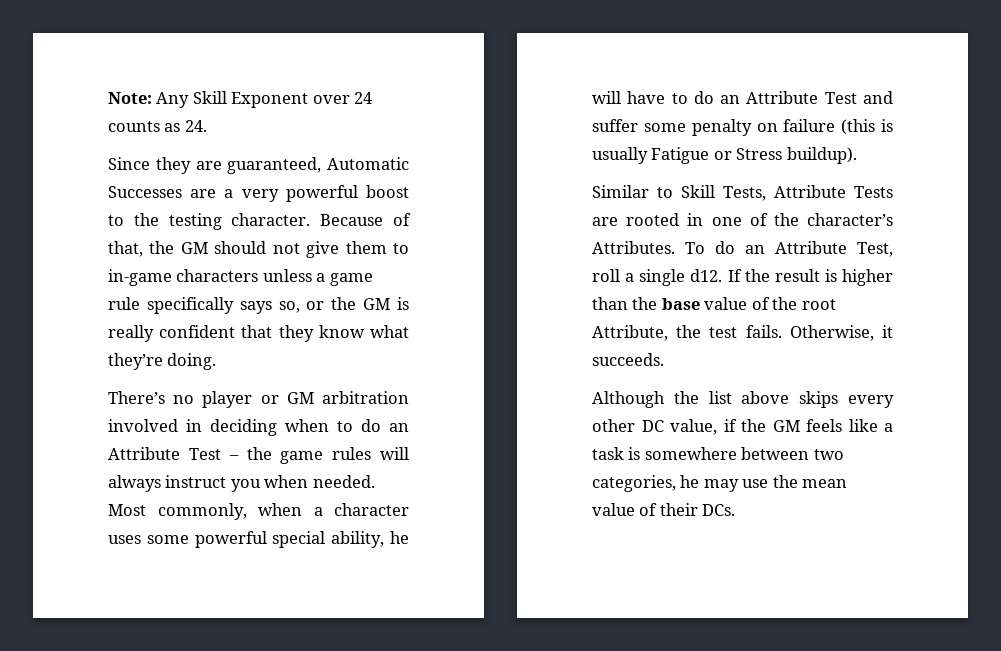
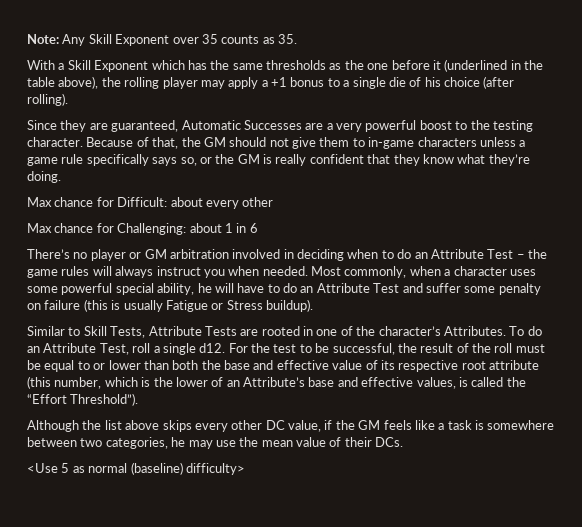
- Note: Any Skill Exponent over 24 counts as 24.
+ Note: Any Skill Exponent over 35 counts as 35.
+ With a Skill Exponent which has the same thresholds as the one before it (underlined in the table above), the rolling player may apply a +1 bonus to a single die of his choice (after rolling).
+ Max chance for Difficult: about every other
+ Max chance for Challenging: about 1 in 6
- If the result is higher than the base value of the root Attribute, the test fails. Otherwise, it succeeds.
+ For the test to be successful, the result of the roll must be equal to or lower than both the base and effective value of its respective root attribute (this number, which is the lower of an Attribute’s base and effective values, is called the “Effort Threshold”).
+ <Use 5 as normal (baseline) difficulty>

